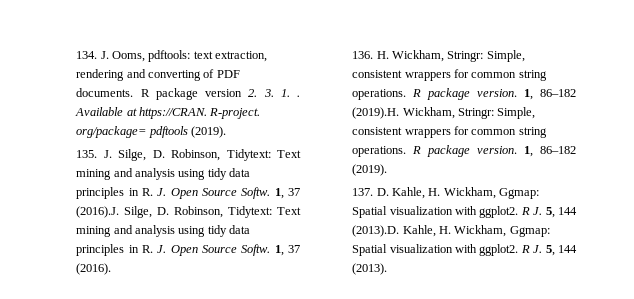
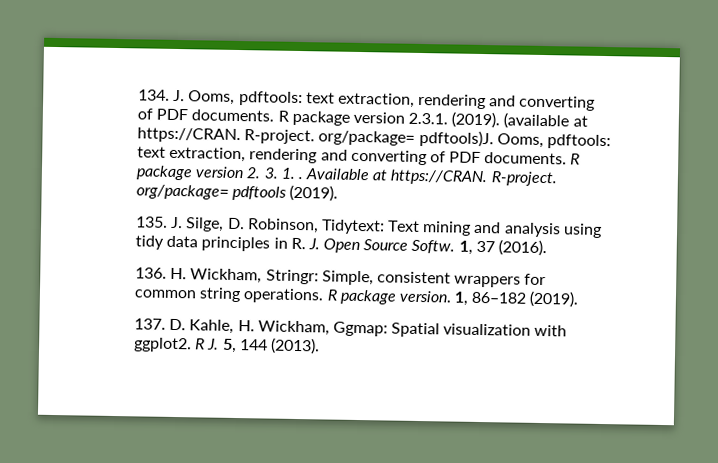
- R package version 2. 3. 1. .
+ R package version 2.3.1. (2019). (available at https://CRAN. R-project. org/package= pdftools)J. Ooms, pdftools: text extraction, rendering and converting of PDF documents. R package version 2. 3. 1. .
- 1, 37 (2016).J. Silge, D. Robinson, Tidytext: Text mining and analysis using tidy data principles in R. J. Open Source Softw. 1, 37 (2016).
+ 1, 37 (2016).
- 1, 86–182 (2019).H. Wickham, Stringr: Simple, consistent wrappers for common string operations. R package version. 1, 86–182 (2019).
+ 1, 86–182 (2019).
- R J. 5, 144 (2013).D. Kahle, H. Wickham, Ggmap: Spatial visualization with ggplot2. R J. 5, 144 (2013).
+ R J. 5, 144 (2013).

